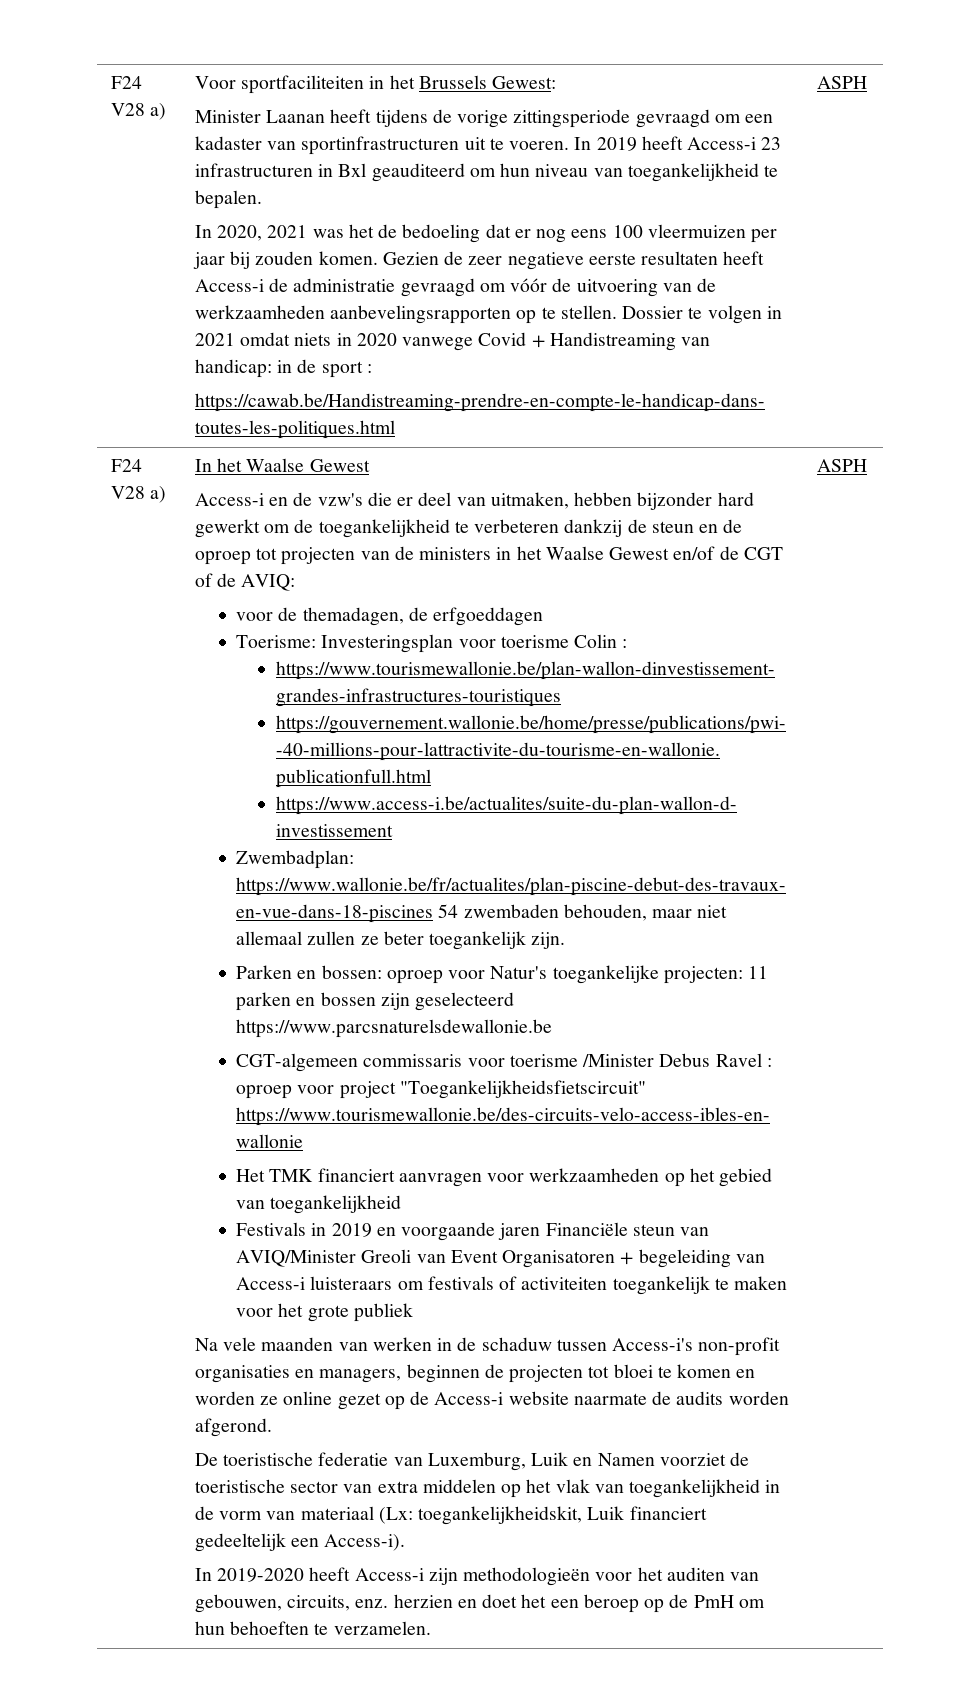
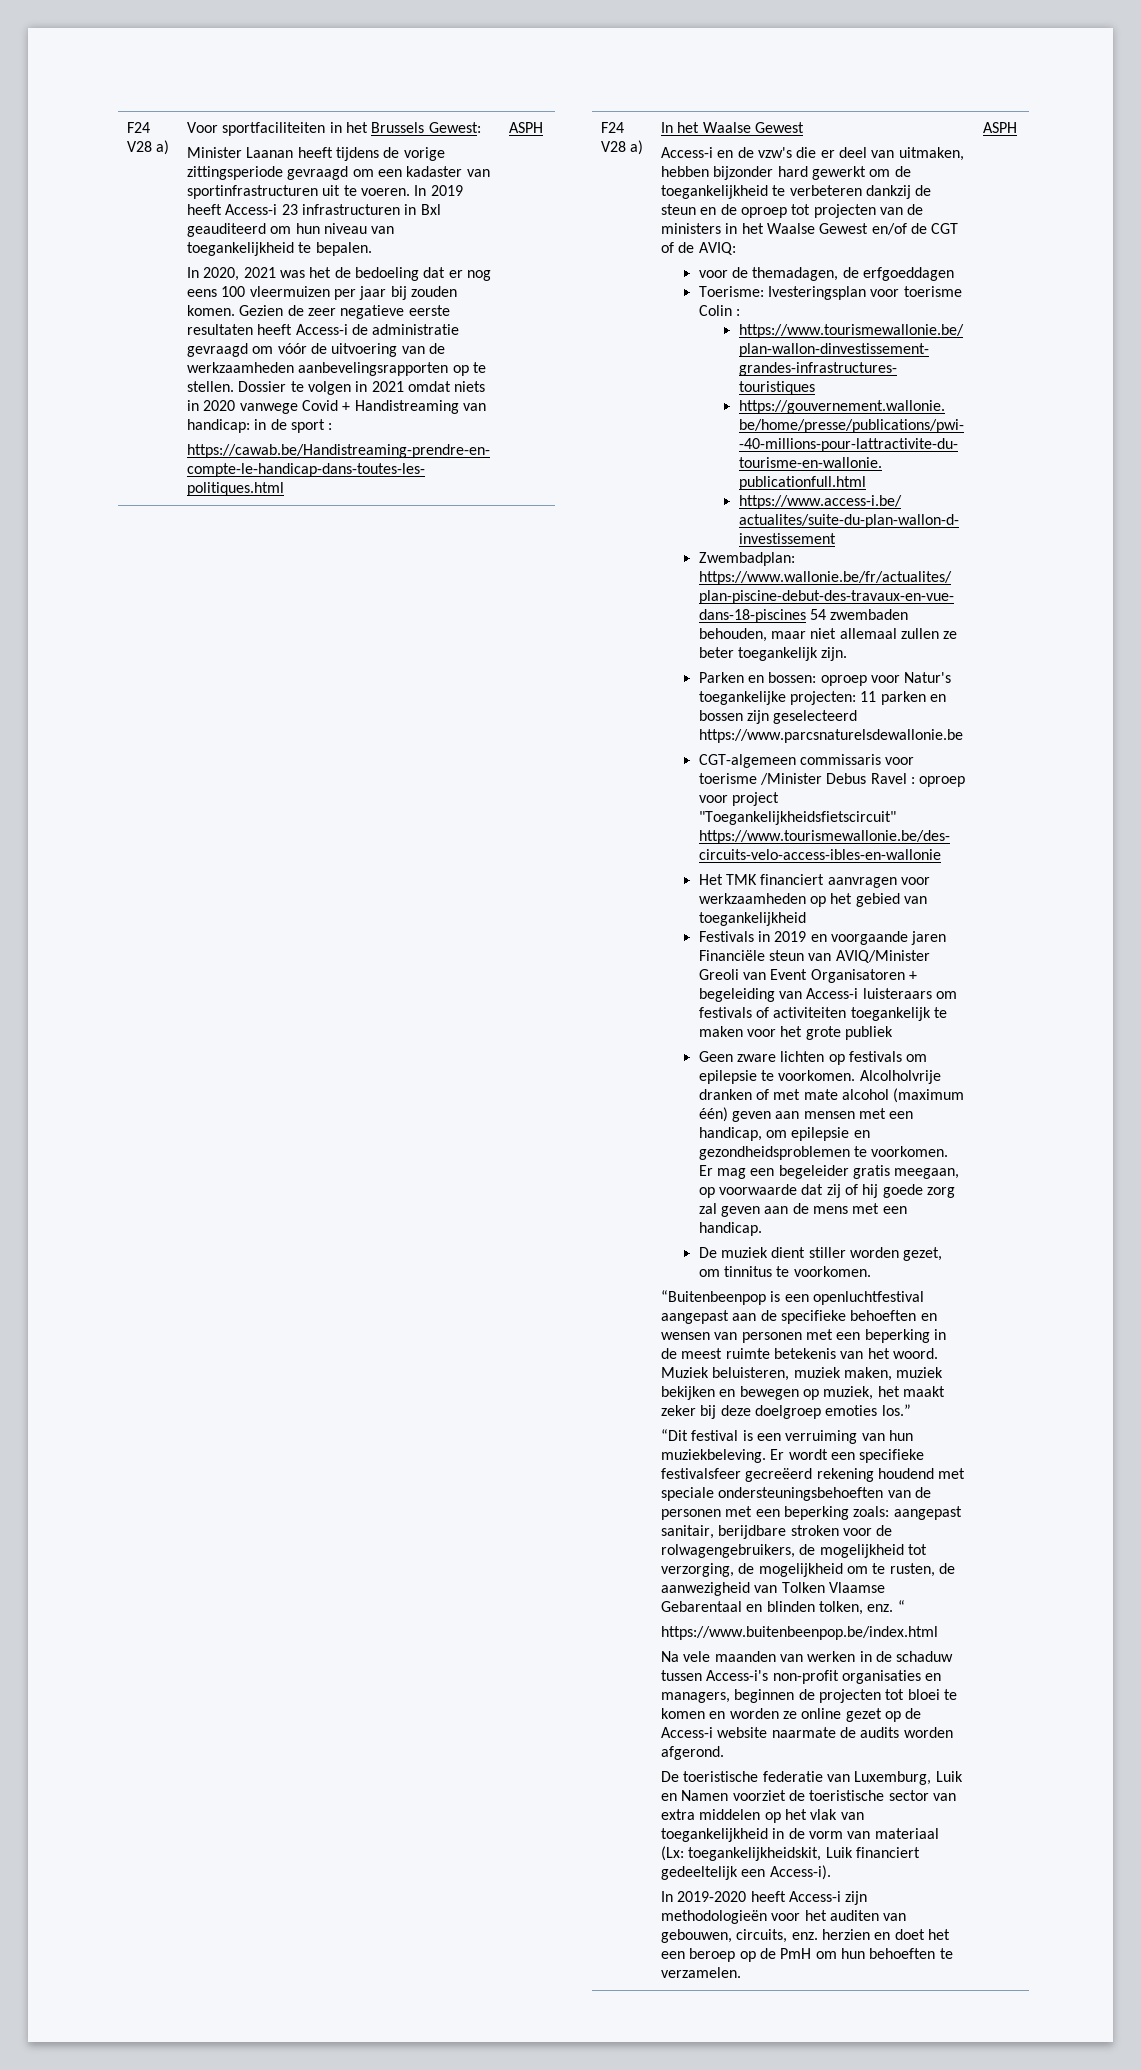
- Toerisme: Investeringsplan voor toerisme Colin :
+ Toerisme: Ivesteringsplan voor toerisme Colin :
+ Geen zware lichten op festivals om epilepsie te voorkomen. Alcolholvrije dranken of met mate alcohol (maximum één) geven aan mensen met een handicap, om epilepsie en gezondheidsproblemen te voorkomen. Er mag een begeleider gratis meegaan, op voorwaarde dat zij of hij goede zorg zal geven aan de mens met een handicap.
+ De muziek dient stiller worden gezet, om tinnitus te voorkomen.
+ “Buitenbeenpop is een openluchtfestival aangepast aan de specifieke behoeften en wensen van personen met een beperking in de meest ruimte betekenis van het woord. Muziek beluisteren, muziek maken, muziek bekijken en bewegen op muziek, het maakt zeker bij deze doelgroep emoties los.”
+ “Dit festival is een verruiming van hun muziekbeleving. Er wordt een specifieke festivalsfeer gecreëerd rekening houdend met speciale ondersteuningsbehoeften van de personen met een beperking zoals: aangepast sanitair, berijdbare stroken voor de rolwagengebruikers, de mogelijkheid tot verzorging, de mogelijkheid om te rusten, de aanwezigheid van Tolken Vlaamse Gebarentaal en blinden tolken, enz. “
+ https://www.buitenbeenpop.be/index.html

